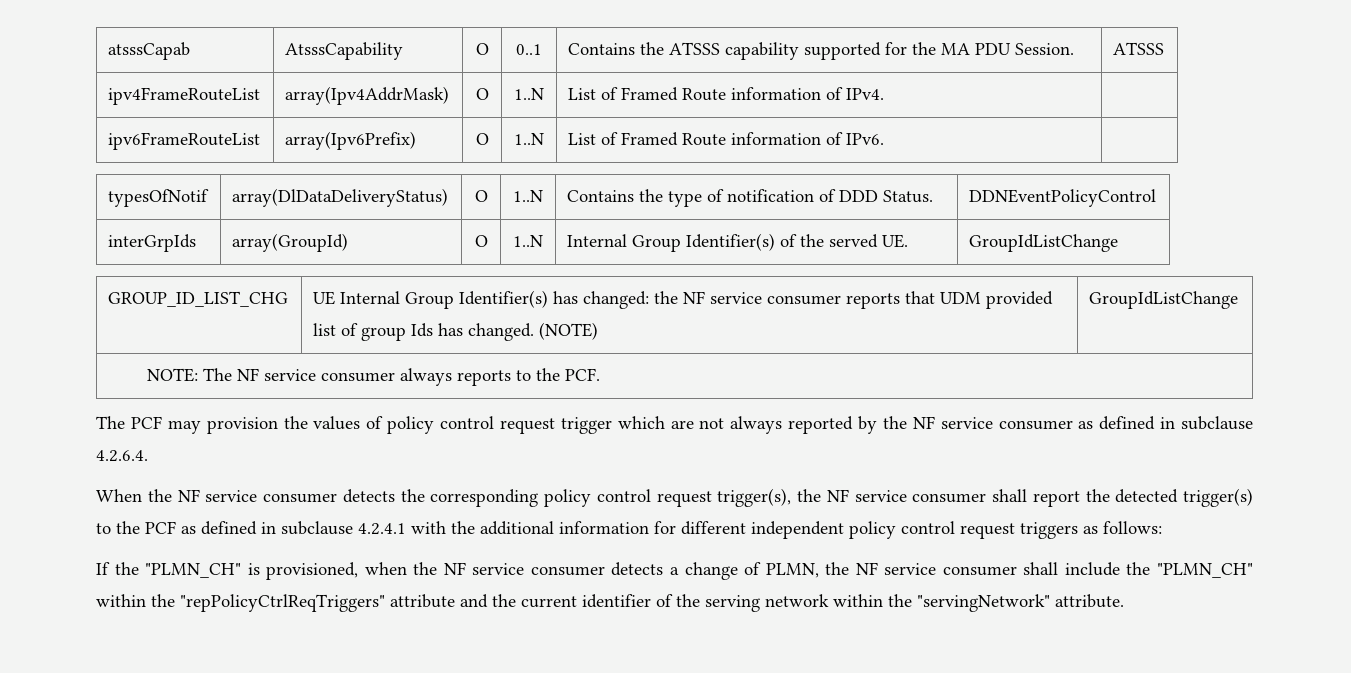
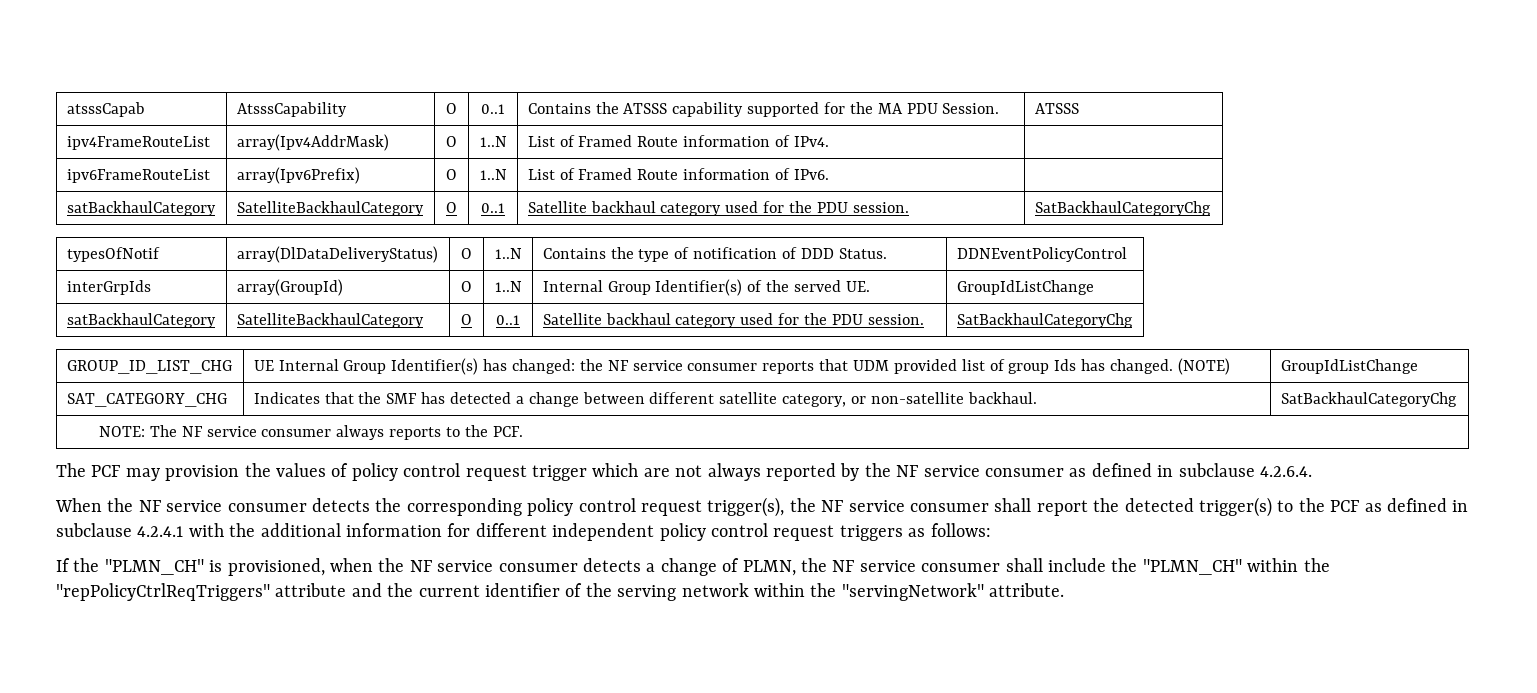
  ipv6FrameRouteList | array(Ipv6Prefix) | O | 1..N | List of Framed Route information of IPv6. |
+ satBackhaulCategory | SatelliteBackhaulCategory | O | 0..1 | Satellite backhaul category used for the PDU session. | SatBackhaulCategoryChg
  interGrpIds | array(GroupId) | O | 1..N | Internal Group Identifier(s) of the served UE. | GroupIdListChange
+ satBackhaulCategory | SatelliteBackhaulCategory | O | 0..1 | Satellite backhaul category used for the PDU session. | SatBackhaulCategoryChg
+ SAT_CATEGORY_CHG | Indicates that the SMF has detected a change between different satellite category, or non-satellite backhaul. | SatBackhaulCategoryChg

